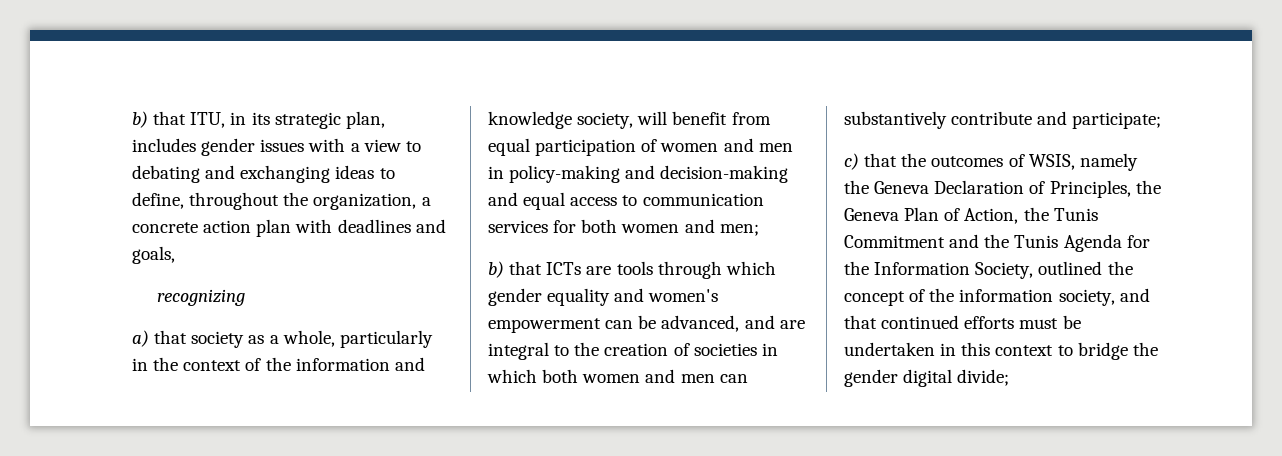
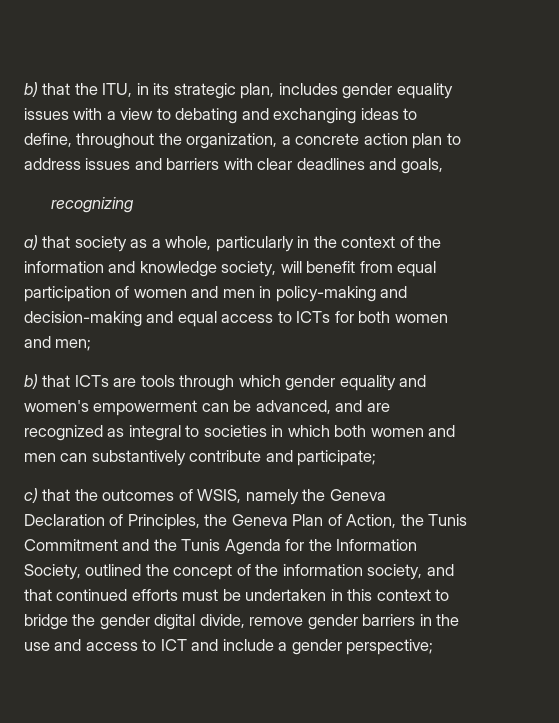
- b) that ITU, in its strategic plan, includes gender issues with a view to debating and exchanging ideas to define, throughout the organization, a concrete action plan with deadlines and goals,
+ b) that the ITU, in its strategic plan, includes gender equality issues with a view to debating and exchanging ideas to define, throughout the organization, a concrete action plan to address issues and barriers with clear deadlines and goals,
- a) that society as a whole, particularly in the context of the information and knowledge society, will benefit from equal participation of women and men in policy-making and decision-making and equal access to communication services for both women and men;
+ a) that society as a whole, particularly in the context of the information and knowledge society, will benefit from equal participation of women and men in policy-making and decision-making and equal access to ICTs for both women and men;
- b) that ICTs are tools through which gender equality and women's empowerment can be advanced, and are integral to the creation of societies in which both women and men can substantively contribute and participate;
+ b) that ICTs are tools through which gender equality and women's empowerment can be advanced, and are recognized as integral to societies in which both women and men can substantively contribute and participate;
- c) that the outcomes of WSIS, namely the Geneva Declaration of Principles, the Geneva Plan of Action, the Tunis Commitment and the Tunis Agenda for the Information Society, outlined the concept of the information society, and that continued efforts must be undertaken in this context to bridge the gender digital divide;
+ c) that the outcomes of WSIS, namely the Geneva Declaration of Principles, the Geneva Plan of Action, the Tunis Commitment and the Tunis Agenda for the Information Society, outlined the concept of the information society, and that continued efforts must be undertaken in this context to bridge the gender digital divide, remove gender barriers in the use and access to ICT and include a gender perspective;

